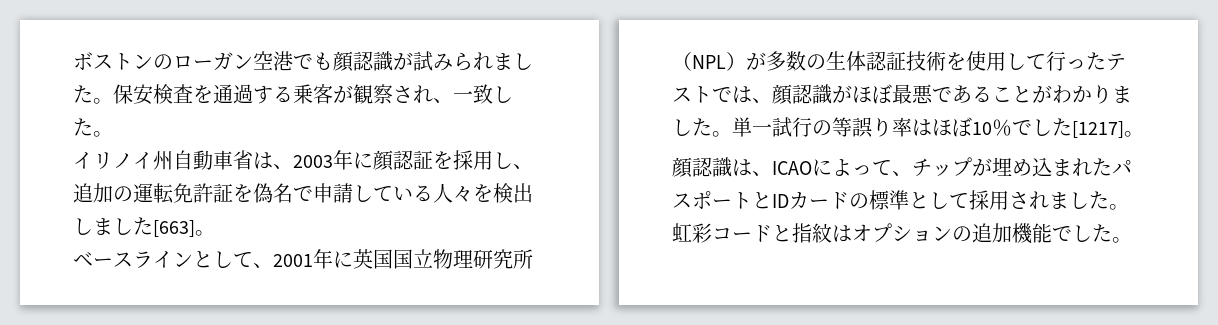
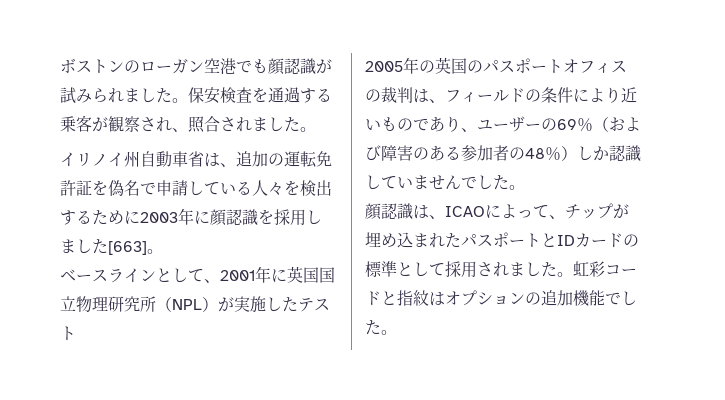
- 保安検査を通過する乗客が観察され、一致した。
+ 保安検査を通過する乗客が観察され、照合されました。
- イリノイ州自動車省は、2003年に顔認証を採用し、追加の運転免許証を偽名で申請している人々を検出しました[663]。
+ イリノイ州自動車省は、追加の運転免許証を偽名で申請している人々を検出するために2003年に顔認識を採用しました[663]。
- ベースラインとして、2001年に英国国立物理研究所（NPL）が多数の生体認証技術を使用して行ったテストでは、顔認識がほぼ最悪であることがわかりました。単一試行の等誤り率はほぼ10％でした[1217]。
+ ベースラインとして、2001年に英国国立物理研究所（NPL）が実施したテスト
+ 2005年の英国のパスポートオフィスの裁判は、フィールドの条件により近いものであり、ユーザーの69％（および障害のある参加者の48％）しか認識していませんでした。

